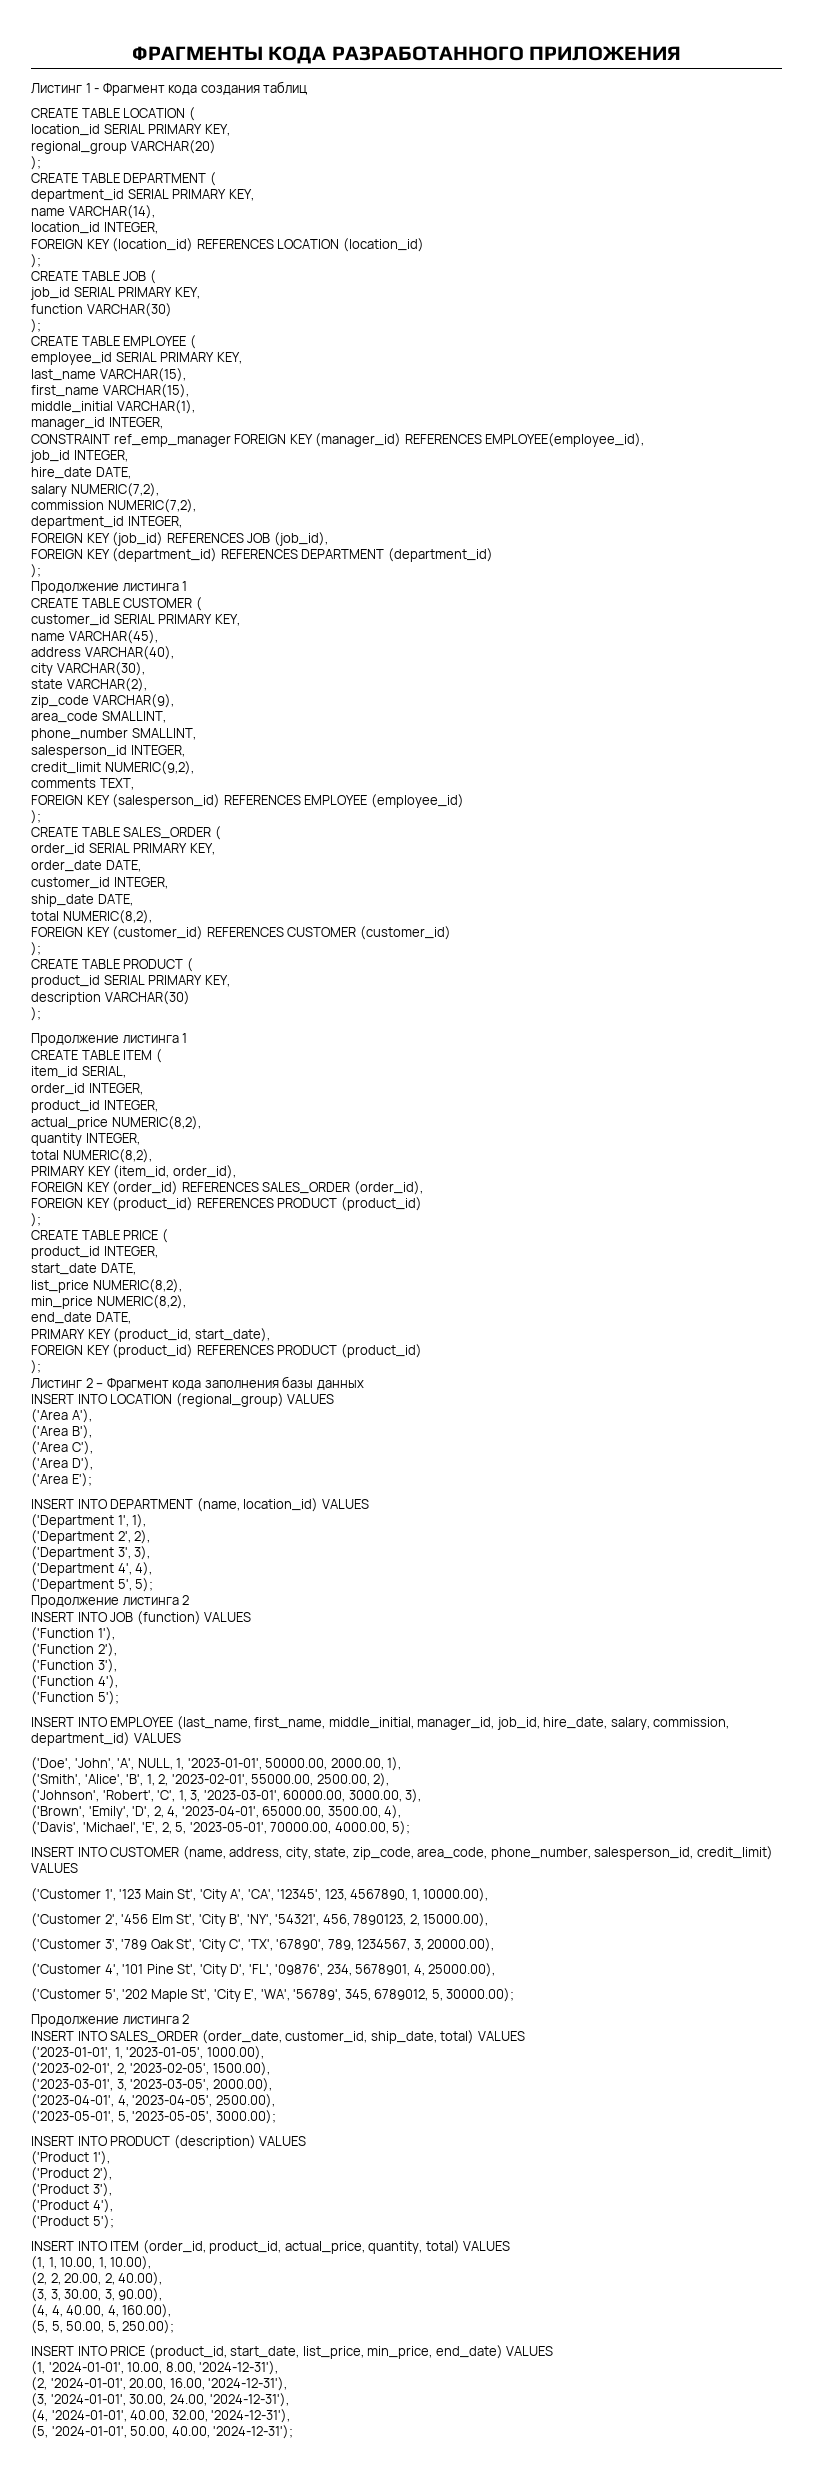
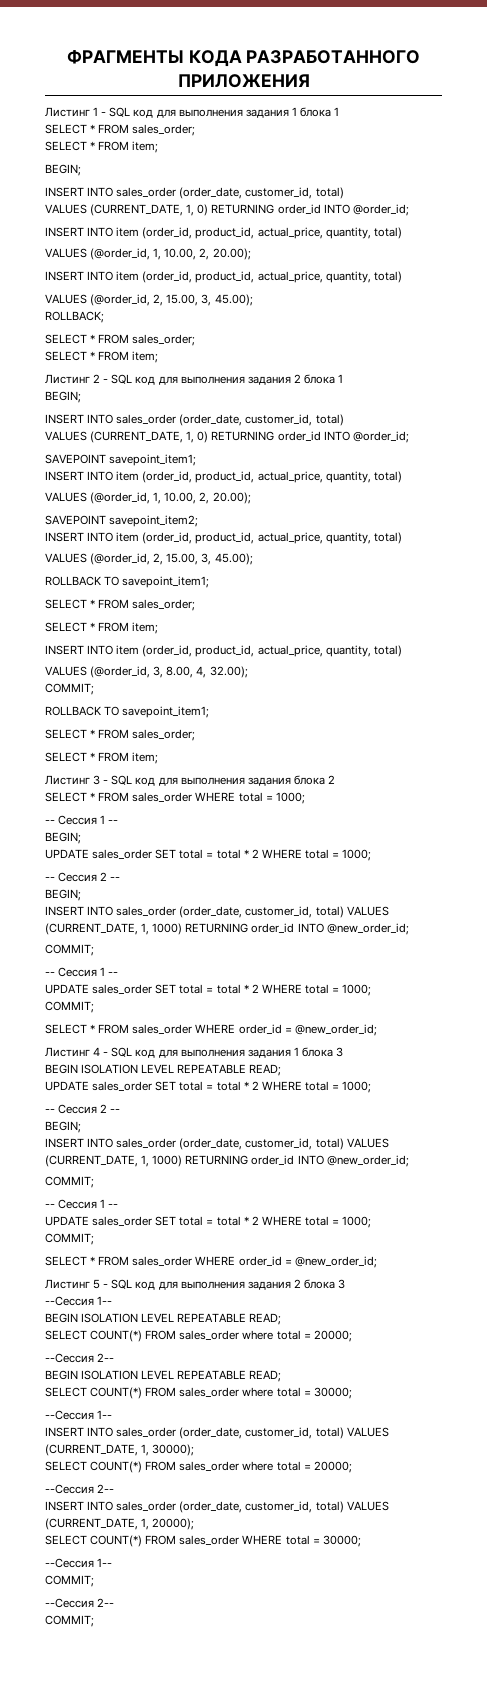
- Листинг 1 - Фрагмент кода создания таблиц
- CREATE TABLE LOCATION (
- location_id SERIAL PRIMARY KEY,
- regional_group VARCHAR(20)
- );
- CREATE TABLE DEPARTMENT (
- department_id SERIAL PRIMARY KEY,
- name VARCHAR(14),
- location_id INTEGER,
- FOREIGN KEY (location_id) REFERENCES LOCATION (location_id)
- );
- CREATE TABLE JOB (
- job_id SERIAL PRIMARY KEY,
- function VARCHAR(30)
- );
- CREATE TABLE EMPLOYEE (
- employee_id SERIAL PRIMARY KEY,
- last_name VARCHAR(15),
- first_name VARCHAR(15),
- middle_initial VARCHAR(1),
- manager_id INTEGER,
- CONSTRAINT ref_emp_manager FOREIGN KEY (manager_id) REFERENCES EMPLOYEE(employee_id),
- job_id INTEGER,
- hire_date DATE,
- salary NUMERIC(7,2),
- commission NUMERIC(7,2),
- department_id INTEGER,
- FOREIGN KEY (job_id) REFERENCES JOB (job_id),
- FOREIGN KEY (department_id) REFERENCES DEPARTMENT (department_id)
- );
- Продолжение листинга 1
- CREATE TABLE CUSTOMER (
- customer_id SERIAL PRIMARY KEY,
- name VARCHAR(45),
- address VARCHAR(40),
- city VARCHAR(30),
- state VARCHAR(2),
- zip_code VARCHAR(9),
- area_code SMALLINT,
- phone_number SMALLINT,
- salesperson_id INTEGER,
- credit_limit NUMERIC(9,2),
- comments TEXT,
- FOREIGN KEY (salesperson_id) REFERENCES EMPLOYEE (employee_id)
- );
- CREATE TABLE SALES_ORDER (
- order_id SERIAL PRIMARY KEY,
- order_date DATE,
- customer_id INTEGER,
- ship_date DATE,
- total NUMERIC(8,2),
- FOREIGN KEY (customer_id) REFERENCES CUSTOMER (customer_id)
- );
- CREATE TABLE PRODUCT (
- product_id SERIAL PRIMARY KEY,
- description VARCHAR(30)
- );
- Продолжение листинга 1
- CREATE TABLE ITEM (
- item_id SERIAL,
- order_id INTEGER,
- product_id INTEGER,
- actual_price NUMERIC(8,2),
- quantity INTEGER,
- total NUMERIC(8,2),
- PRIMARY KEY (item_id, order_id),
- FOREIGN KEY (order_id) REFERENCES SALES_ORDER (order_id),
- FOREIGN KEY (product_id) REFERENCES PRODUCT (product_id)
- );
- CREATE TABLE PRICE (
- product_id INTEGER,
- start_date DATE,
- list_price NUMERIC(8,2),
- min_price NUMERIC(8,2),
- end_date DATE,
- PRIMARY KEY (product_id, start_date),
- FOREIGN KEY (product_id) REFERENCES PRODUCT (product_id)
- );
- Листинг 2 – Фрагмент кода заполнения базы данных
- INSERT INTO LOCATION (regional_group) VALUES
- ('Area A'),
- ('Area B'),
- ('Area C'),
- ('Area D'),
- ('Area E');
- INSERT INTO DEPARTMENT (name, location_id) VALUES
- ('Department 1', 1),
- ('Department 2', 2),
- ('Department 3', 3),
- ('Department 4', 4),
- ('Department 5', 5);
- Продолжение листинга 2
- INSERT INTO JOB (function) VALUES
- ('Function 1'),
- ('Function 2'),
- ('Function 3'),
- ('Function 4'),
- ('Function 5');
- INSERT INTO EMPLOYEE (last_name, first_name, middle_initial, manager_id, job_id, hire_date, salary, commission, department_id) VALUES
- ('Doe', 'John', 'A', NULL, 1, '2023-01-01', 50000.00, 2000.00, 1),
- ('Smith', 'Alice', 'B', 1, 2, '2023-02-01', 55000.00, 2500.00, 2),
- ('Johnson', 'Robert', 'C', 1, 3, '2023-03-01', 60000.00, 3000.00, 3),
- ('Brown', 'Emily', 'D', 2, 4, '2023-04-01', 65000.00, 3500.00, 4),
- ('Davis', 'Michael', 'E', 2, 5, '2023-05-01', 70000.00, 4000.00, 5);
- INSERT INTO CUSTOMER (name, address, city, state, zip_code, area_code, phone_number, salesperson_id, credit_limit) VALUES
- ('Customer 1', '123 Main St', 'City A', 'CA', '12345', 123, 4567890, 1, 10000.00),
- ('Customer 2', '456 Elm St', 'City B', 'NY', '54321', 456, 7890123, 2, 15000.00),
- ('Customer 3', '789 Oak St', 'City C', 'TX', '67890', 789, 1234567, 3, 20000.00),
- ('Customer 4', '101 Pine St', 'City D', 'FL', '09876', 234, 5678901, 4, 25000.00),
- ('Customer 5', '202 Maple St', 'City E', 'WA', '56789', 345, 6789012, 5, 30000.00);
- Продолжение листинга 2
- INSERT INTO SALES_ORDER (order_date, customer_id, ship_date, total) VALUES
- ('2023-01-01', 1, '2023-01-05', 1000.00),
- ('2023-02-01', 2, '2023-02-05', 1500.00),
- ('2023-03-01', 3, '2023-03-05', 2000.00),
- ('2023-04-01', 4, '2023-04-05', 2500.00),
- ('2023-05-01', 5, '2023-05-05', 3000.00);
- INSERT INTO PRODUCT (description) VALUES
- ('Product 1'),
- ('Product 2'),
- ('Product 3'),
- ('Product 4'),
- ('Product 5');
- INSERT INTO ITEM (order_id, product_id, actual_price, quantity, total) VALUES
- (1, 1, 10.00, 1, 10.00),
- (2, 2, 20.00, 2, 40.00),
- (3, 3, 30.00, 3, 90.00),
- (4, 4, 40.00, 4, 160.00),
- (5, 5, 50.00, 5, 250.00);
- INSERT INTO PRICE (product_id, start_date, list_price, min_price, end_date) VALUES
- (1, '2024-01-01', 10.00, 8.00, '2024-12-31'),
- (2, '2024-01-01', 20.00, 16.00, '2024-12-31'),
- (3, '2024-01-01', 30.00, 24.00, '2024-12-31'),
- (4, '2024-01-01', 40.00, 32.00, '2024-12-31'),
- (5, '2024-01-01', 50.00, 40.00, '2024-12-31');
+ Листинг 1 - SQL код для выполнения задания 1 блока 1
+ SELECT * FROM sales_order;
+ SELECT * FROM item;
+ BEGIN;
+ INSERT INTO sales_order (order_date, customer_id, total)
+ VALUES (CURRENT_DATE, 1, 0) RETURNING order_id INTO @order_id;
+ INSERT INTO item (order_id, product_id, actual_price, quantity, total)
+ VALUES (@order_id, 1, 10.00, 2, 20.00);
+ INSERT INTO item (order_id, product_id, actual_price, quantity, total)
+ VALUES (@order_id, 2, 15.00, 3, 45.00);
+ ROLLBACK;
+ SELECT * FROM sales_order;
+ SELECT * FROM item;
+ Листинг 2 - SQL код для выполнения задания 2 блока 1
+ BEGIN;
+ INSERT INTO sales_order (order_date, customer_id, total)
+ VALUES (CURRENT_DATE, 1, 0) RETURNING order_id INTO @order_id;
+ SAVEPOINT savepoint_item1;
+ INSERT INTO item (order_id, product_id, actual_price, quantity, total)
+ VALUES (@order_id, 1, 10.00, 2, 20.00);
+ SAVEPOINT savepoint_item2;
+ INSERT INTO item (order_id, product_id, actual_price, quantity, total)
+ VALUES (@order_id, 2, 15.00, 3, 45.00);
+ ROLLBACK TO savepoint_item1;
+ SELECT * FROM sales_order;
+ SELECT * FROM item;
+ INSERT INTO item (order_id, product_id, actual_price, quantity, total)
+ VALUES (@order_id, 3, 8.00, 4, 32.00);
+ COMMIT;
+ ROLLBACK TO savepoint_item1;
+ SELECT * FROM sales_order;
+ SELECT * FROM item;
+ Листинг 3 - SQL код для выполнения задания блока 2
+ SELECT * FROM sales_order WHERE total = 1000;
+ -- Сессия 1 --
+ BEGIN;
+ UPDATE sales_order SET total = total * 2 WHERE total = 1000;
+ -- Сессия 2 --
+ BEGIN;
+ INSERT INTO sales_order (order_date, customer_id, total) VALUES (CURRENT_DATE, 1, 1000) RETURNING order_id INTO @new_order_id;
+ COMMIT;
+ -- Сессия 1 --
+ UPDATE sales_order SET total = total * 2 WHERE total = 1000;
+ COMMIT;
+ SELECT * FROM sales_order WHERE order_id = @new_order_id;
+ Листинг 4 - SQL код для выполнения задания 1 блока 3
+ BEGIN ISOLATION LEVEL REPEATABLE READ;
+ UPDATE sales_order SET total = total * 2 WHERE total = 1000;
+ -- Сессия 2 --
+ BEGIN;
+ INSERT INTO sales_order (order_date, customer_id, total) VALUES (CURRENT_DATE, 1, 1000) RETURNING order_id INTO @new_order_id;
+ COMMIT;
+ -- Сессия 1 --
+ UPDATE sales_order SET total = total * 2 WHERE total = 1000;
+ COMMIT;
+ SELECT * FROM sales_order WHERE order_id = @new_order_id;
+ Листинг 5 - SQL код для выполнения задания 2 блока 3
+ --Сессия 1--
+ BEGIN ISOLATION LEVEL REPEATABLE READ;
+ SELECT COUNT(*) FROM sales_order where total = 20000;
+ --Сессия 2--
+ BEGIN ISOLATION LEVEL REPEATABLE READ;
+ SELECT COUNT(*) FROM sales_order where total = 30000;
+ --Сессия 1--
+ INSERT INTO sales_order (order_date, customer_id, total) VALUES (CURRENT_DATE, 1, 30000);
+ SELECT COUNT(*) FROM sales_order where total = 20000;
+ --Сессия 2--
+ INSERT INTO sales_order (order_date, customer_id, total) VALUES (CURRENT_DATE, 1, 20000);
+ SELECT COUNT(*) FROM sales_order WHERE total = 30000;
+ --Сессия 1--
+ COMMIT;
+ --Сессия 2--
+ COMMIT;

